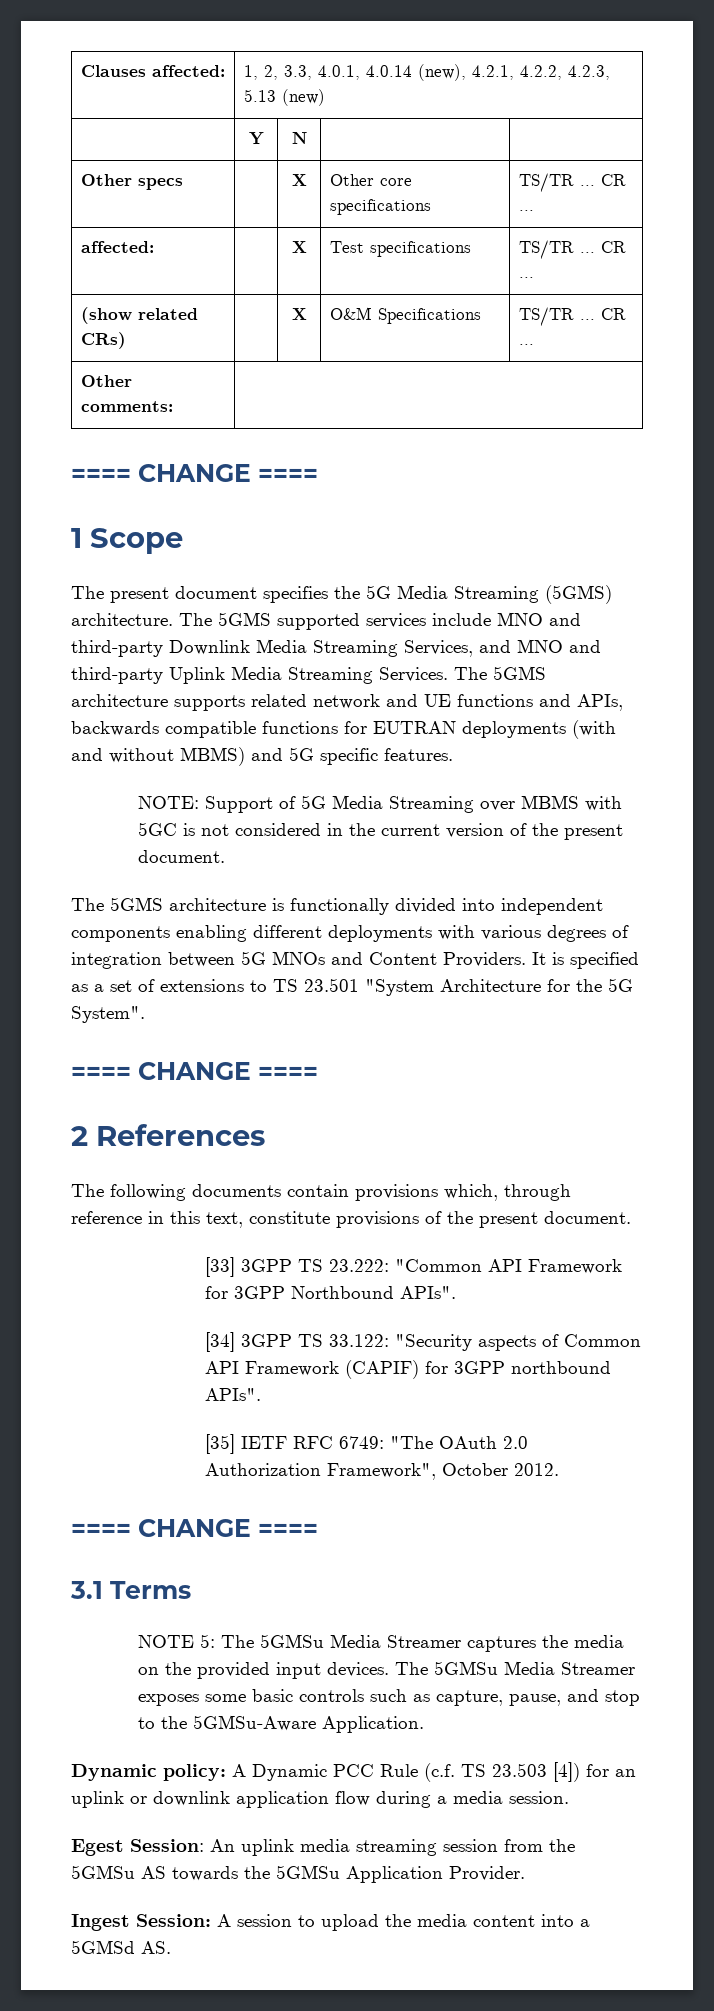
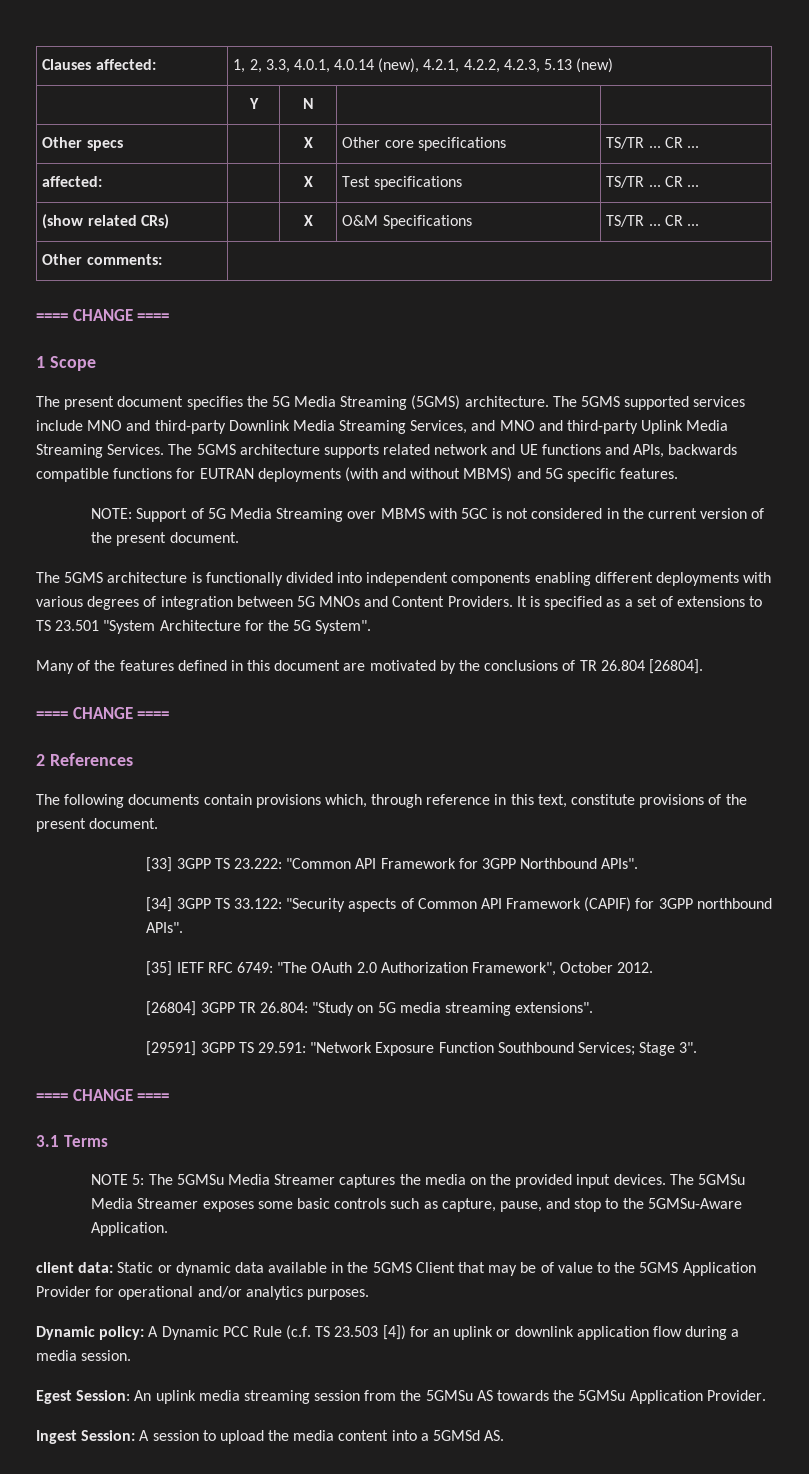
+ Many of the features defined in this document are motivated by the conclusions of TR 26.804 [26804].
+ [26804] 3GPP TR 26.804: "Study on 5G media streaming extensions".
+ [29591] 3GPP TS 29.591: "Network Exposure Function Southbound Services; Stage 3".
+ client data: Static or dynamic data available in the 5GMS Client that may be of value to the 5GMS Application Provider for operational and/or analytics purposes.

